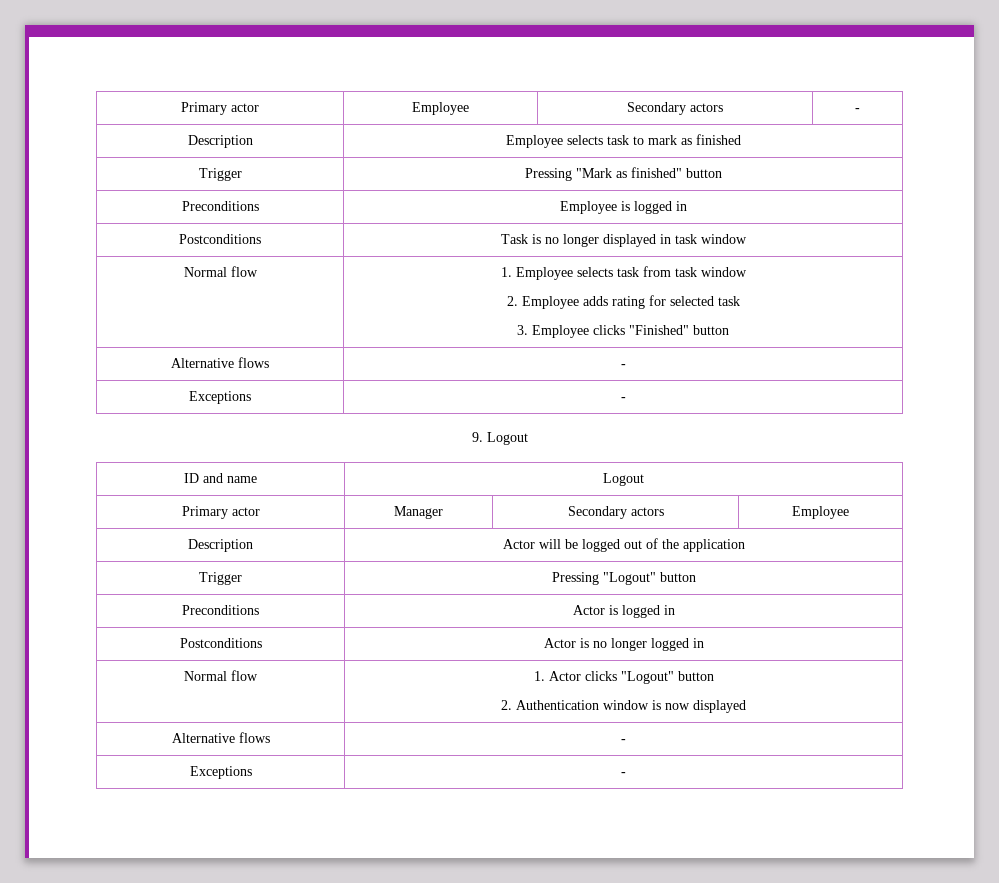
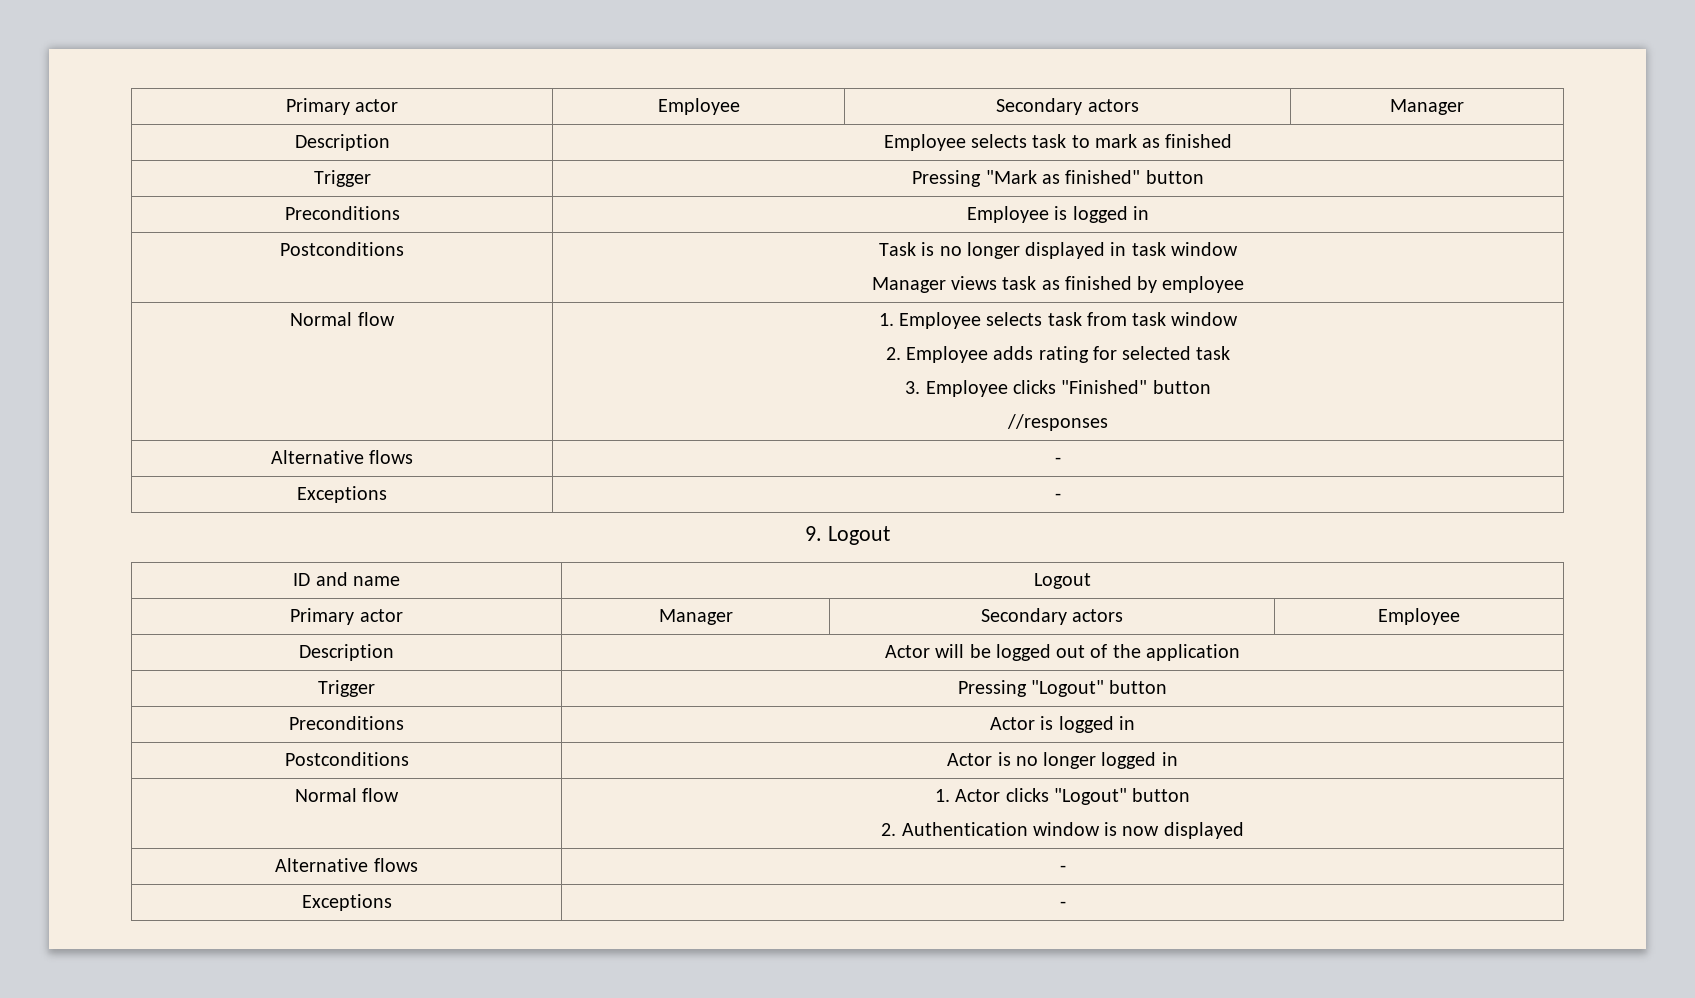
- Primary actor | Employee | Secondary actors | -
+ Primary actor | Employee | Secondary actors | Manager
  Postconditions | Task is no longer displayed in task window
+ Manager views task as finished by employee
  Normal flow | 1. Employee selects task from task window
  2. Employee adds rating for selected task
  3. Employee clicks "Finished" button
+ //responses

